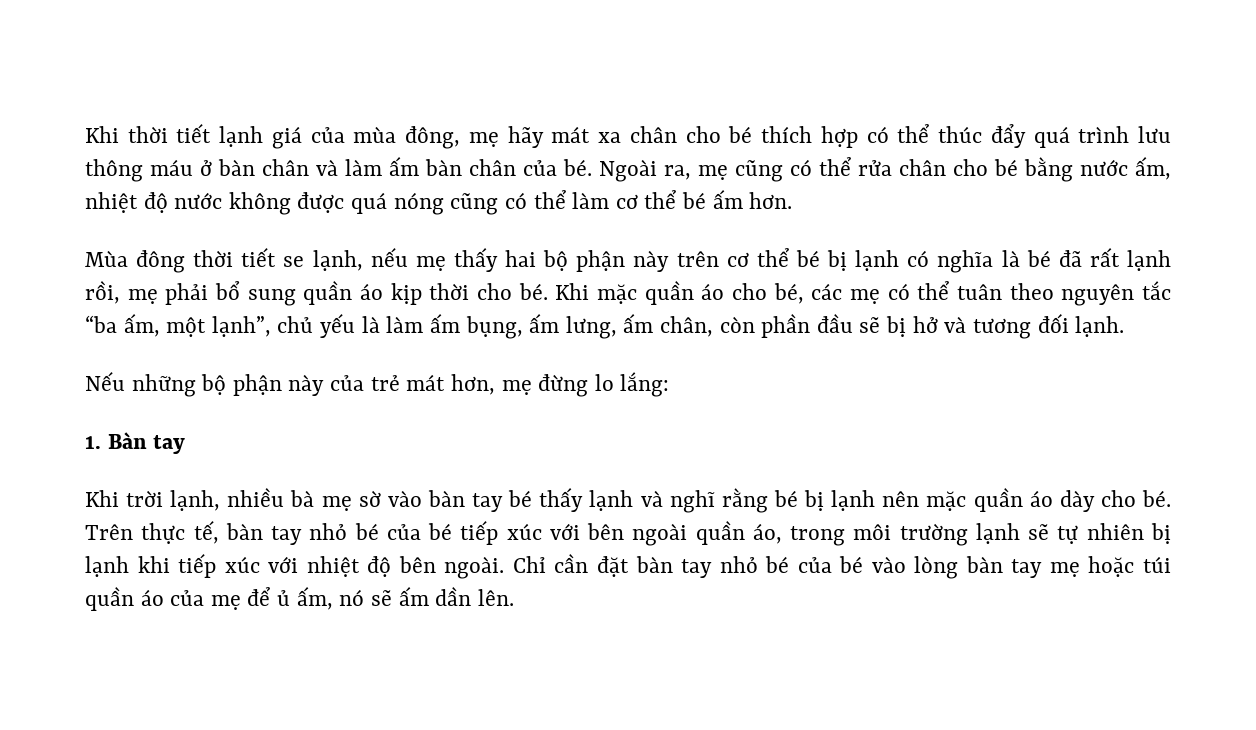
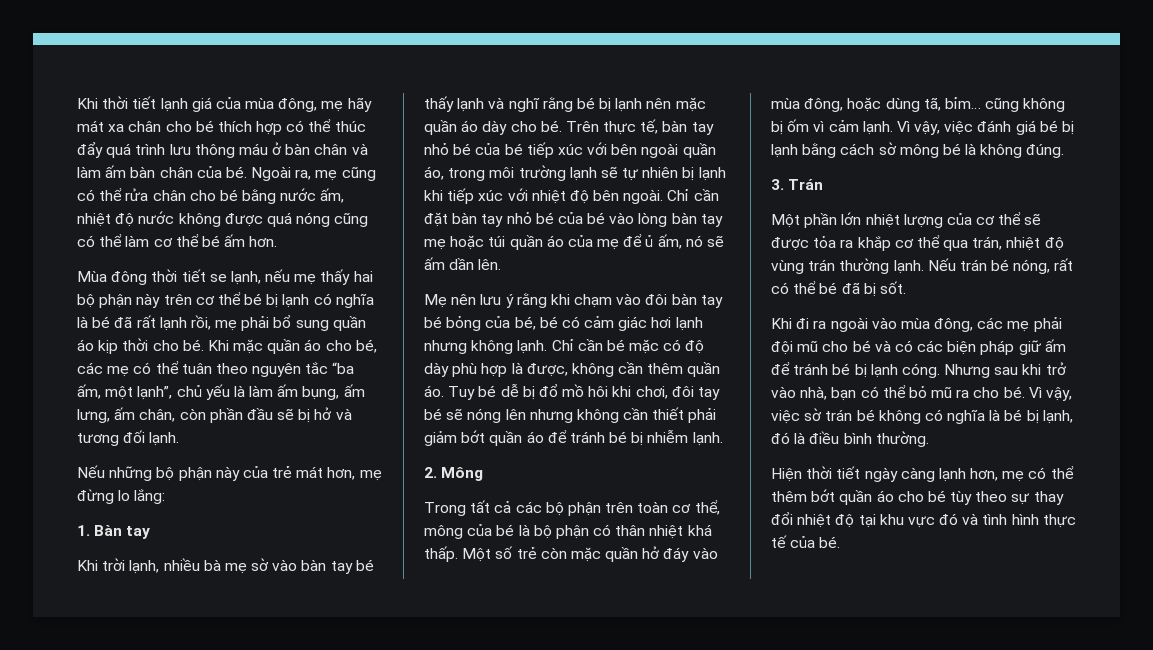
+ Mẹ nên lưu ý rằng khi chạm vào đôi bàn tay bé bỏng của bé, bé có cảm giác hơi lạnh nhưng không lạnh. Chỉ cần bé mặc có độ dày phù hợp là được, không cần thêm quần áo. Tuy bé dễ bị đổ mồ hôi khi chơi, đôi tay bé sẽ nóng lên nhưng không cần thiết phải giảm bớt quần áo để tránh bé bị nhiễm lạnh.
+ 2. Mông
+ Trong tất cả các bộ phận trên toàn cơ thể, mông của bé là bộ phận có thân nhiệt khá thấp. Một số trẻ còn mặc quần hở đáy vào mùa đông, hoặc dùng tã, bỉm… cũng không bị ốm vì cảm lạnh. Vì vậy, việc đánh giá bé bị lạnh bằng cách sờ mông bé là không đúng.
+ 3. Trán
+ Một phần lớn nhiệt lượng của cơ thể sẽ được tỏa ra khắp cơ thể qua trán, nhiệt độ vùng trán thường lạnh. Nếu trán bé nóng, rất có thể bé đã bị sốt.
+ Khi đi ra ngoài vào mùa đông, các mẹ phải đội mũ cho bé và có các biện pháp giữ ấm để tránh bé bị lạnh cóng. Nhưng sau khi trở vào nhà, bạn có thể bỏ mũ ra cho bé. Vì vậy, việc sờ trán bé không có nghĩa là bé bị lạnh, đó là điều bình thường.
+ Hiện thời tiết ngày càng lạnh hơn, mẹ có thể thêm bớt quần áo cho bé tùy theo sự thay đổi nhiệt độ tại khu vực đó và tình hình thực tế của bé.

